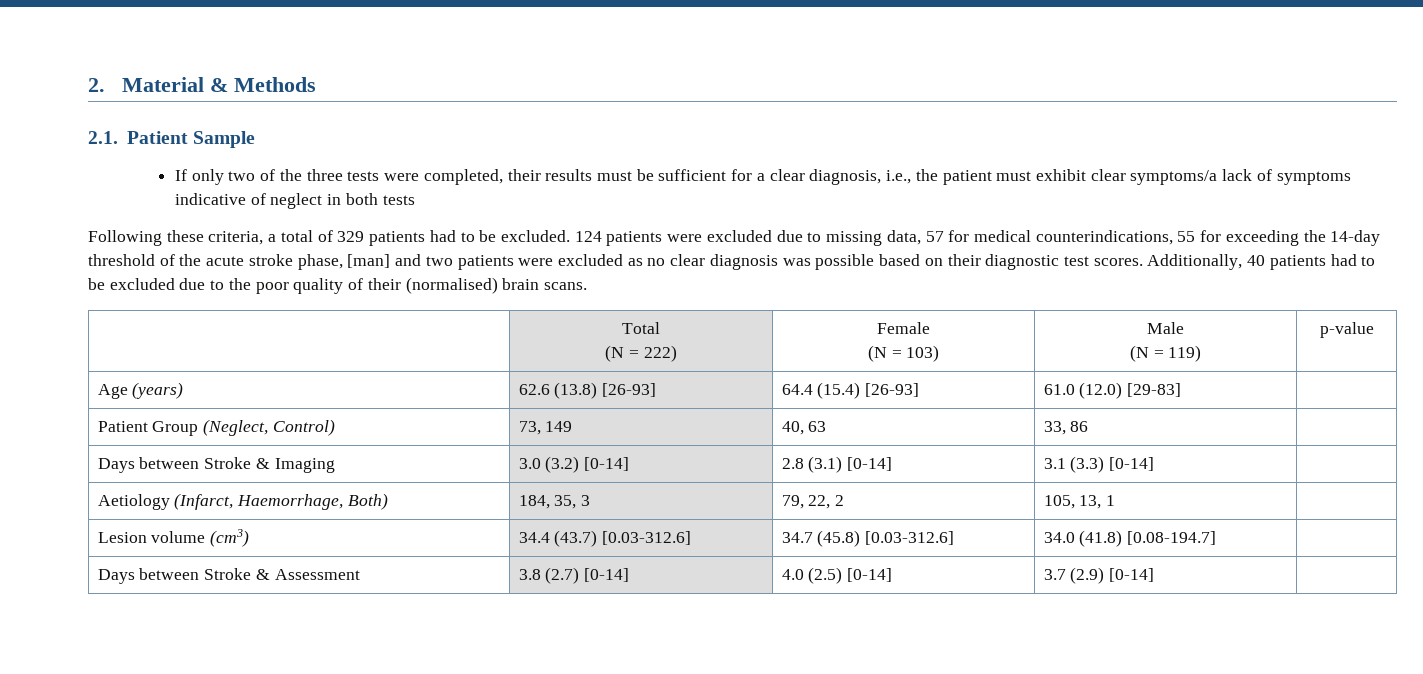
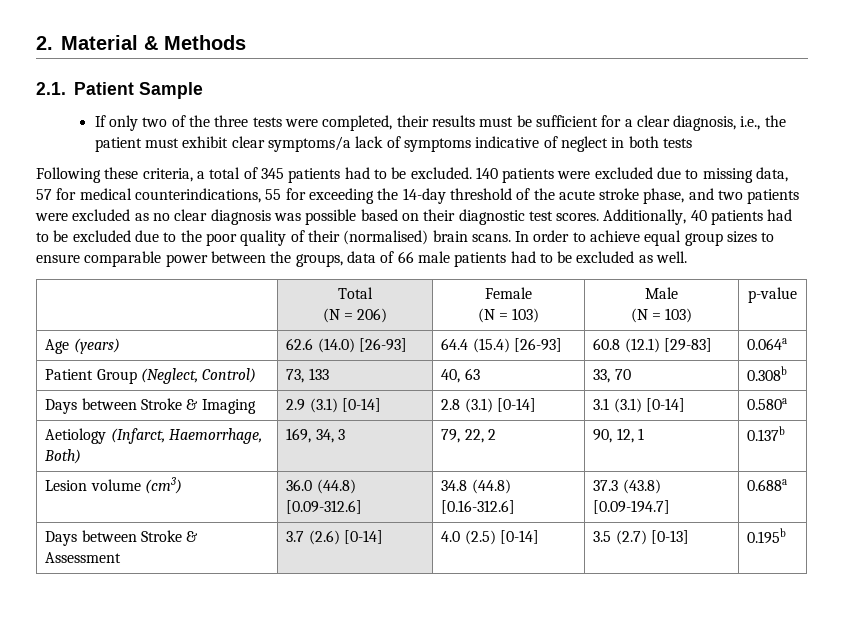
- Following these criteria, a total of 329 patients had to be excluded.
+ Following these criteria, a total of 345 patients had to be excluded.
- 124 patients were excluded due to missing data, 57 for medical counterindications, 55 for exceeding the 14-day threshold of the acute stroke phase, [man] and two patients were excluded as no clear diagnosis was possible based on their diagnostic test scores.
+ 140 patients were excluded due to missing data, 57 for medical counterindications, 55 for exceeding the 14-day threshold of the acute stroke phase, and two patients were excluded as no clear diagnosis was possible based on their diagnostic test scores.
+ In order to achieve equal group sizes to ensure comparable power between the groups, data of 66 male patients had to be excluded as well.
  | Total
- (N = 222) | Female
+ (N = 206) | Female
  (N = 103) | Male
- (N = 119) | p-value
+ (N = 103) | p-value
- Age (years) | 62.6 (13.8) [26-93] | 64.4 (15.4) [26-93] | 61.0 (12.0) [29-83] |
+ Age (years) | 62.6 (14.0) [26-93] | 64.4 (15.4) [26-93] | 60.8 (12.1) [29-83] | 0.064a
- Patient Group (Neglect, Control) | 73, 149 | 40, 63 | 33, 86 |
+ Patient Group (Neglect, Control) | 73, 133 | 40, 63 | 33, 70 | 0.308b
- Days between Stroke & Imaging | 3.0 (3.2) [0-14] | 2.8 (3.1) [0-14] | 3.1 (3.3) [0-14] |
+ Days between Stroke & Imaging | 2.9 (3.1) [0-14] | 2.8 (3.1) [0-14] | 3.1 (3.1) [0-14] | 0.580a
- Aetiology (Infarct, Haemorrhage, Both) | 184, 35, 3 | 79, 22, 2 | 105, 13, 1 |
+ Aetiology (Infarct, Haemorrhage, Both) | 169, 34, 3 | 79, 22, 2 | 90, 12, 1 | 0.137b
- Lesion volume (cm3) | 34.4 (43.7) [0.03-312.6] | 34.7 (45.8) [0.03-312.6] | 34.0 (41.8) [0.08-194.7] |
+ Lesion volume (cm3) | 36.0 (44.8) [0.09-312.6] | 34.8 (44.8) [0.16-312.6] | 37.3 (43.8) [0.09-194.7] | 0.688a
- Days between Stroke & Assessment | 3.8 (2.7) [0-14] | 4.0 (2.5) [0-14] | 3.7 (2.9) [0-14] |
+ Days between Stroke & Assessment | 3.7 (2.6) [0-14] | 4.0 (2.5) [0-14] | 3.5 (2.7) [0-13] | 0.195b

